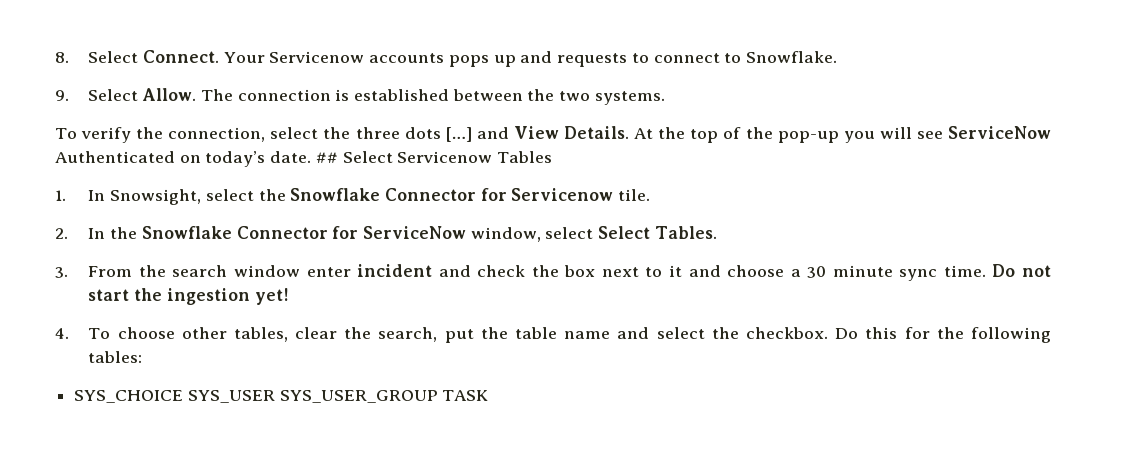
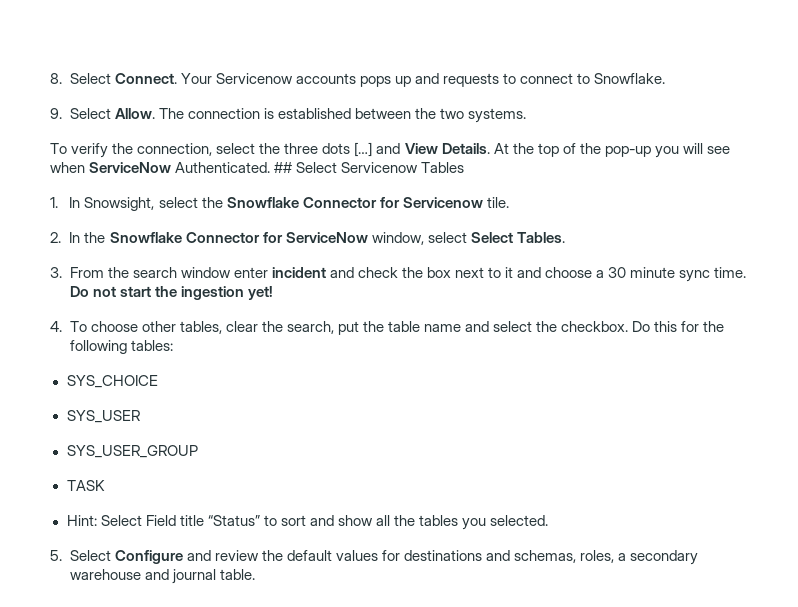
- At the top of the pop-up you will see ServiceNow Authenticated on today’s date.
+ At the top of the pop-up you will see when ServiceNow Authenticated.
- SYS_CHOICE SYS_USER SYS_USER_GROUP TASK
+ SYS_CHOICE
+ SYS_USER
+ SYS_USER_GROUP
+ TASK
+ Hint: Select Field title “Status” to sort and show all the tables you selected.
+ 5. Select Configure and review the default values for destinations and schemas, roles, a secondary warehouse and journal table.

